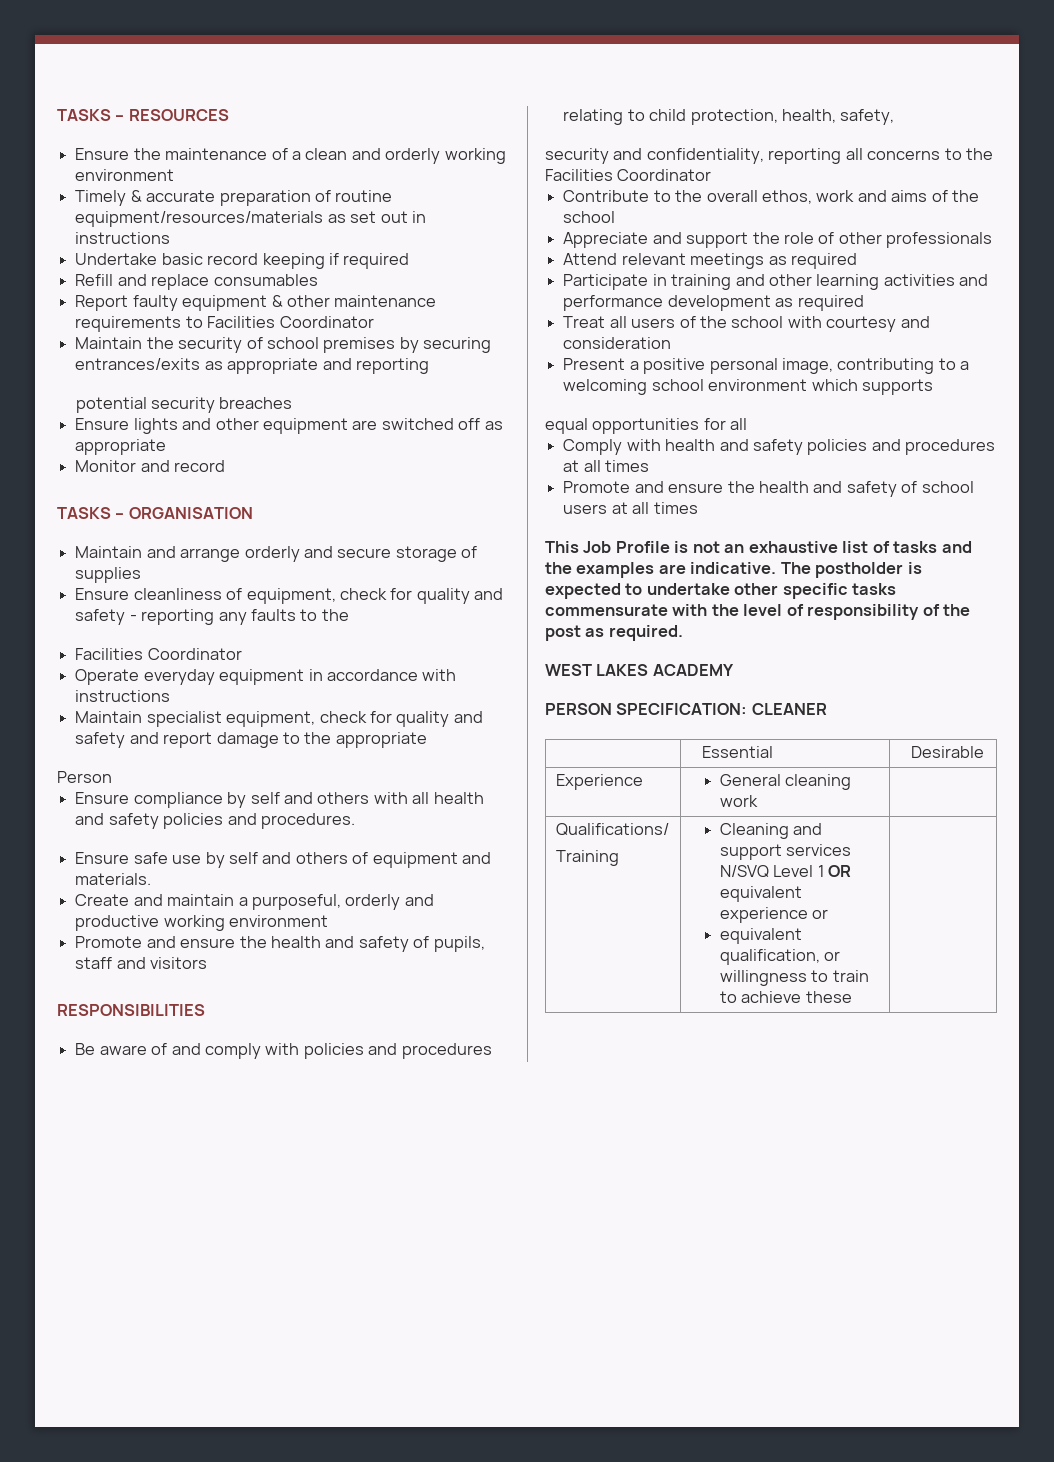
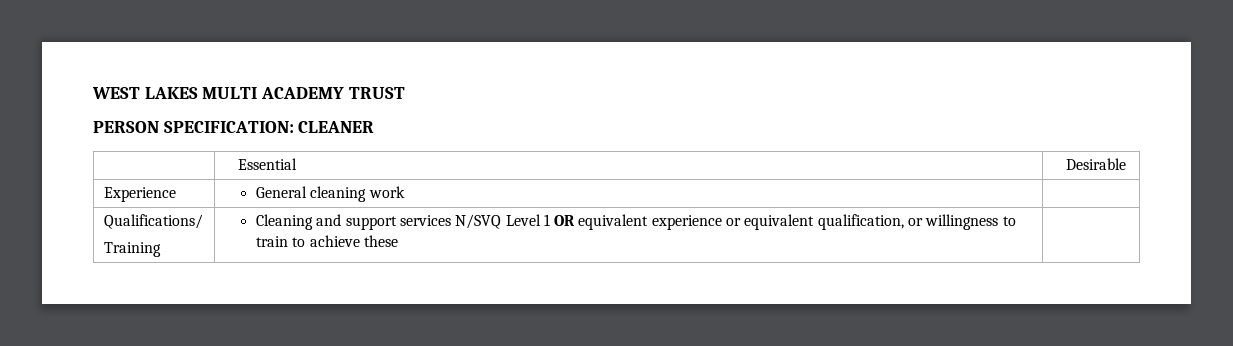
- TASKS – RESOURCES
- Ensure the maintenance of a clean and orderly working environment
- Timely & accurate preparation of routine equipment/resources/materials as set out in instructions
- Undertake basic record keeping if required
- Refill and replace consumables
- Report faulty equipment & other maintenance requirements to Facilities Coordinator
- Maintain the security of school premises by securing entrances/exits as appropriate and reporting
- potential security breaches
- Ensure lights and other equipment are switched off as appropriate
- Monitor and record
- TASKS – ORGANISATION
- Maintain and arrange orderly and secure storage of supplies
- Ensure cleanliness of equipment, check for quality and safety - reporting any faults to the
- Facilities Coordinator
- Operate everyday equipment in accordance with instructions
- Maintain specialist equipment, check for quality and safety and report damage to the appropriate
- Person
- Ensure compliance by self and others with all health and safety policies and procedures.
- Ensure safe use by self and others of equipment and materials.
- Create and maintain a purposeful, orderly and productive working environment
- Promote and ensure the health and safety of pupils, staff and visitors
- RESPONSIBILITIES
- Be aware of and comply with policies and procedures relating to child protection, health, safety,
- security and confidentiality, reporting all concerns to the Facilities Coordinator
- Contribute to the overall ethos, work and aims of the school
- Appreciate and support the role of other professionals
- Attend relevant meetings as required
- Participate in training and other learning activities and performance development as required
- Treat all users of the school with courtesy and consideration
- Present a positive personal image, contributing to a welcoming school environment which supports
- equal opportunities for all
- Comply with health and safety policies and procedures at all times
- Promote and ensure the health and safety of school users at all times
- This Job Profile is not an exhaustive list of tasks and the examples are indicative. The postholder is expected to undertake other specific tasks commensurate with the level of responsibility of the post as required.
- WEST LAKES ACADEMY
+ WEST LAKES MULTI ACADEMY TRUST
  Qualifications/
- Training | Cleaning and support services N/SVQ Level 1 OR equivalent experience or
- equivalent qualification, or willingness to train to achieve these |
+ Training | Cleaning and support services N/SVQ Level 1 OR equivalent experience or equivalent qualification, or willingness to train to achieve these |

